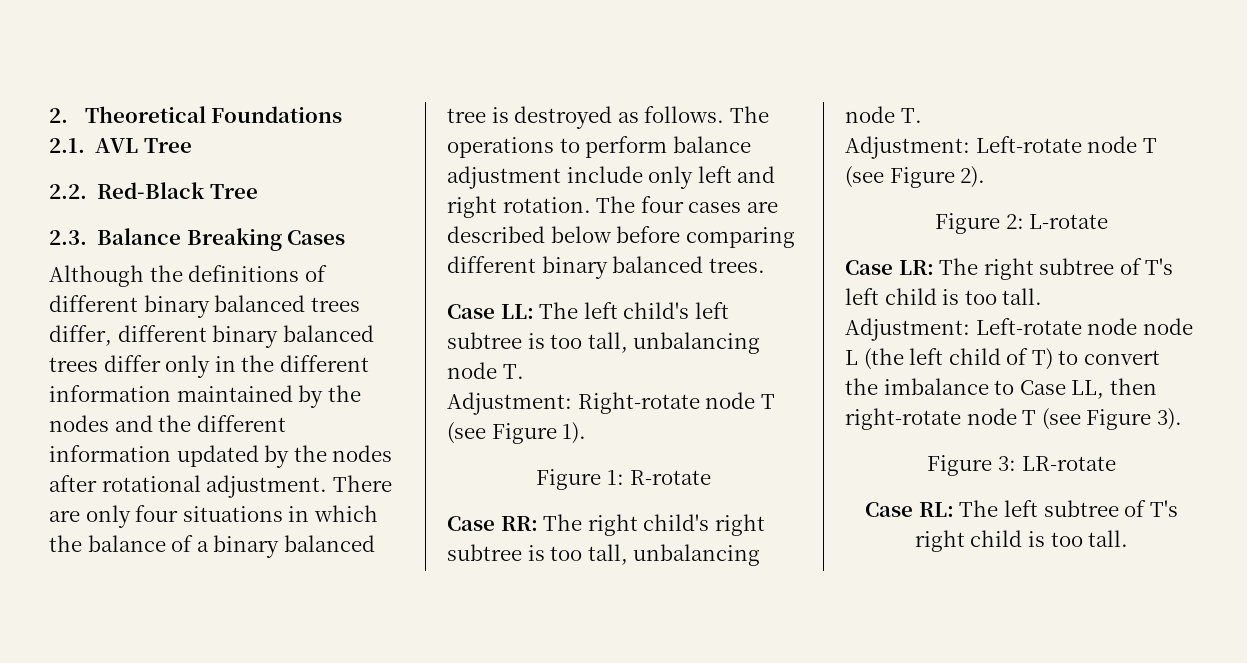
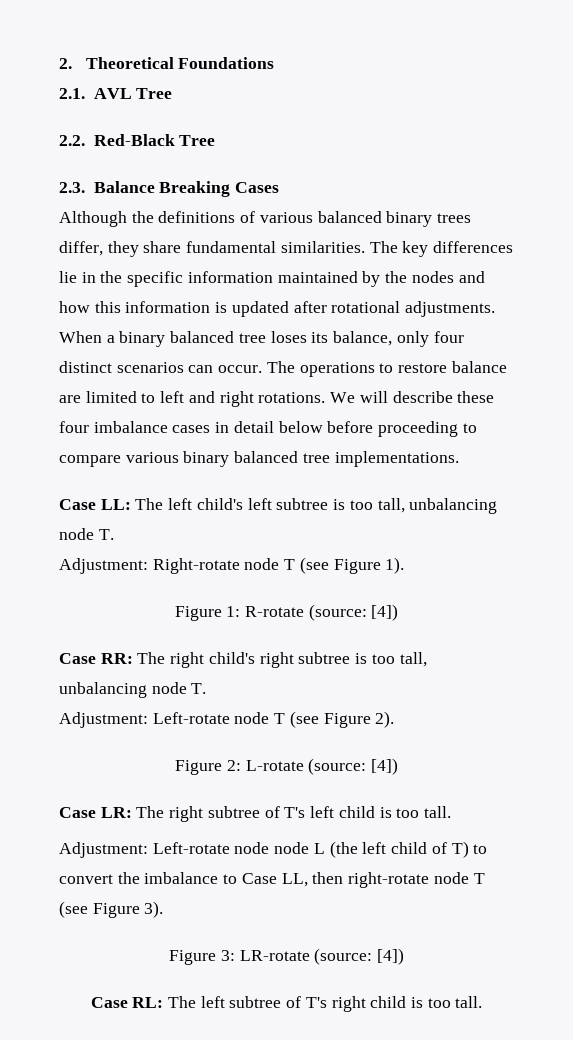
- Although the definitions of different binary balanced trees differ, different binary balanced trees differ only in the different information maintained by the nodes and the different information updated by the nodes after rotational adjustment. There are only four situations in which the balance of a binary balanced tree is destroyed as follows. The operations to perform balance adjustment include only left and right rotation. The four cases are described below before comparing different binary balanced trees.
+ Although the definitions of various balanced binary trees differ, they share fundamental similarities. The key differences lie in the specific information maintained by the nodes and how this information is updated after rotational adjustments. When a binary balanced tree loses its balance, only four distinct scenarios can occur. The operations to restore balance are limited to left and right rotations. We will describe these four imbalance cases in detail below before proceeding to compare various binary balanced tree implementations.
- Figure 1: R-rotate
+ Figure 1: R-rotate (source: [4])
- Figure 2: L-rotate
+ Figure 2: L-rotate (source: [4])
- Figure 3: LR-rotate
+ Figure 3: LR-rotate (source: [4])

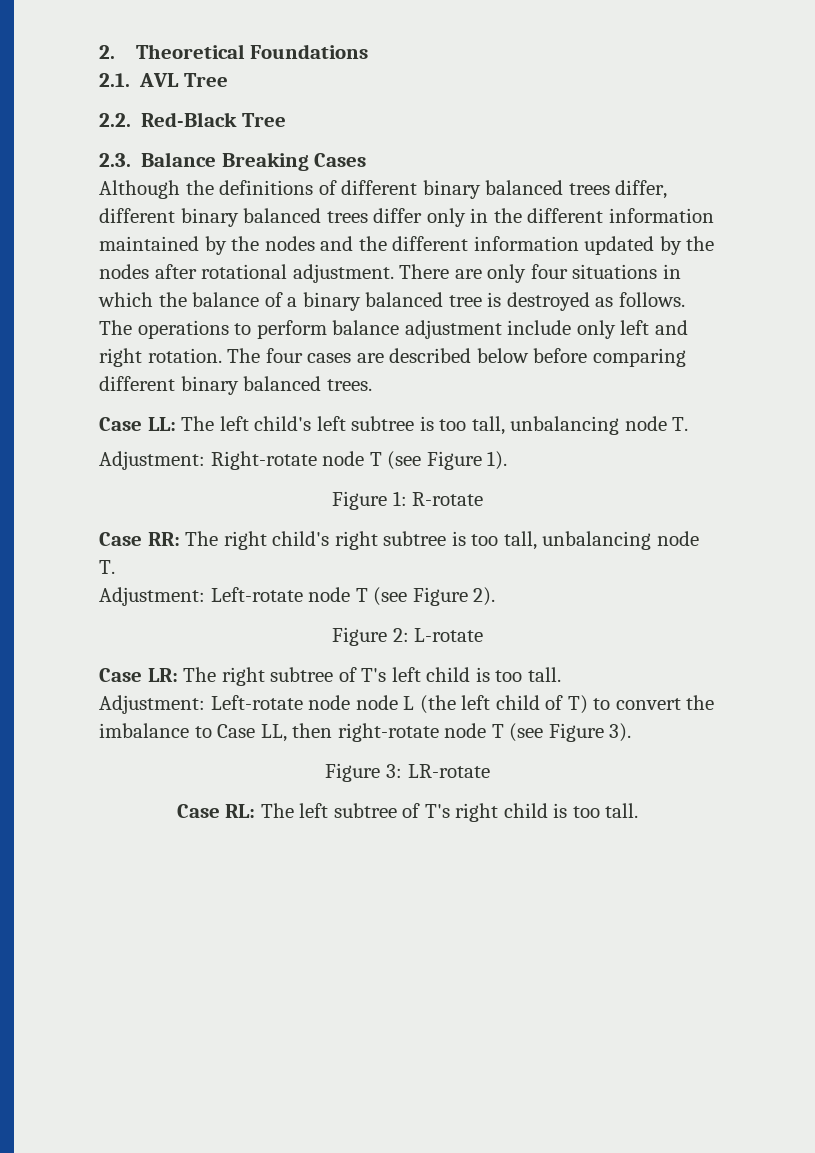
- Although the definitions of various balanced binary trees differ, they share fundamental similarities. The key differences lie in the specific information maintained by the nodes and how this information is updated after rotational adjustments. When a binary balanced tree loses its balance, only four distinct scenarios can occur. The operations to restore balance are limited to left and right rotations. We will describe these four imbalance cases in detail below before proceeding to compare various binary balanced tree implementations.
+ Although the definitions of different binary balanced trees differ, different binary balanced trees differ only in the different information maintained by the nodes and the different information updated by the nodes after rotational adjustment. There are only four situations in which the balance of a binary balanced tree is destroyed as follows. The operations to perform balance adjustment include only left and right rotation. The four cases are described below before comparing different binary balanced trees.
- Figure 1: R-rotate (source: [4])
+ Figure 1: R-rotate
- Figure 2: L-rotate (source: [4])
+ Figure 2: L-rotate
- Figure 3: LR-rotate (source: [4])
+ Figure 3: LR-rotate

